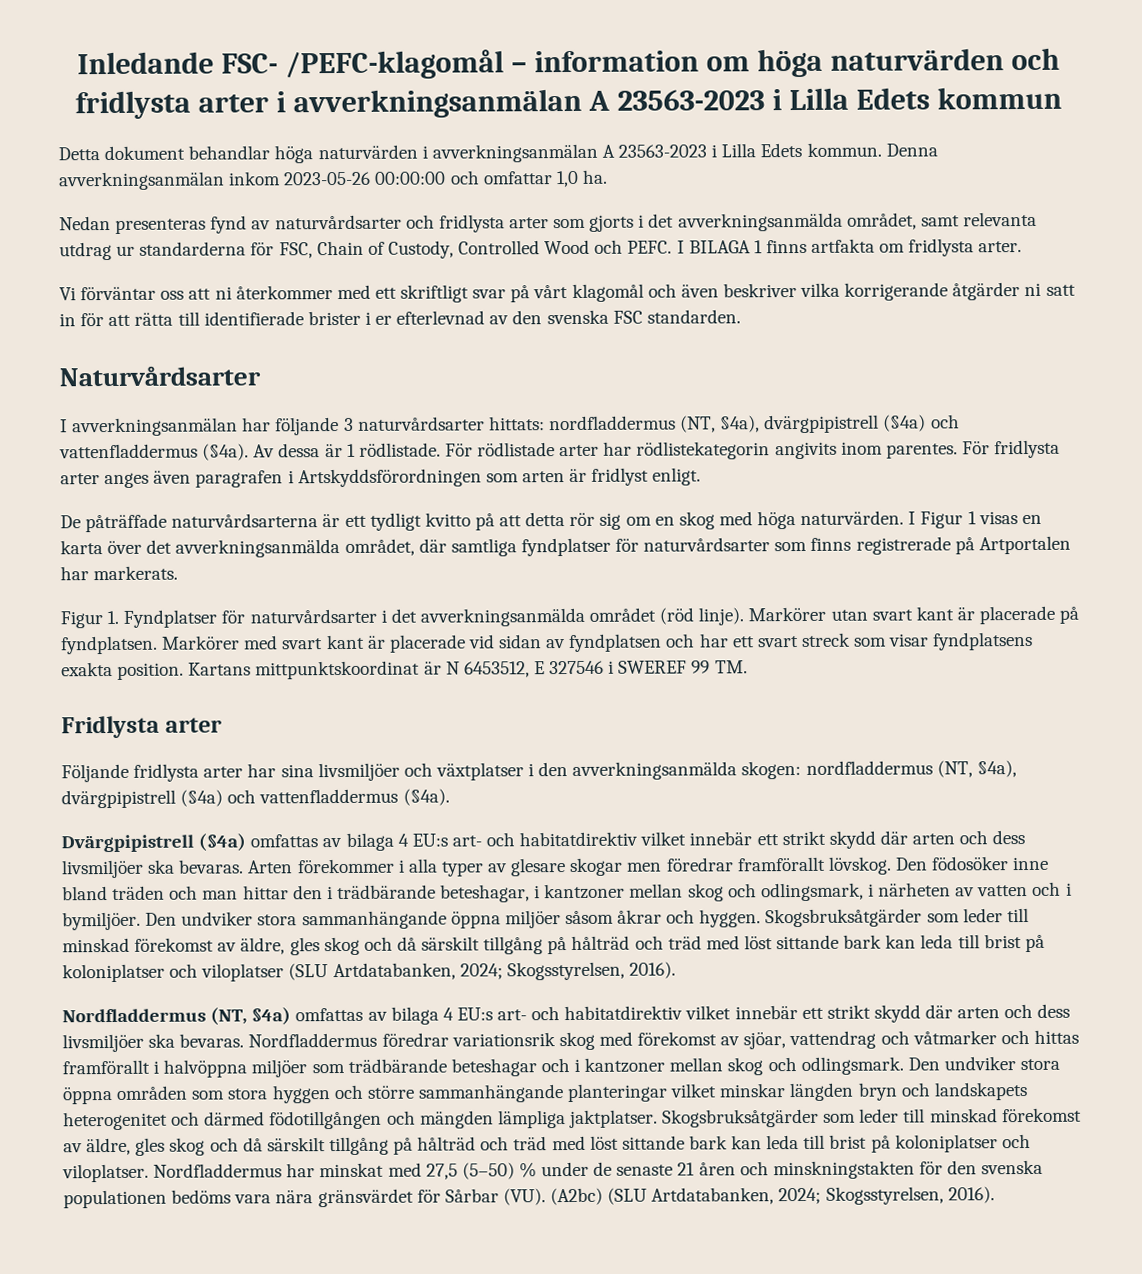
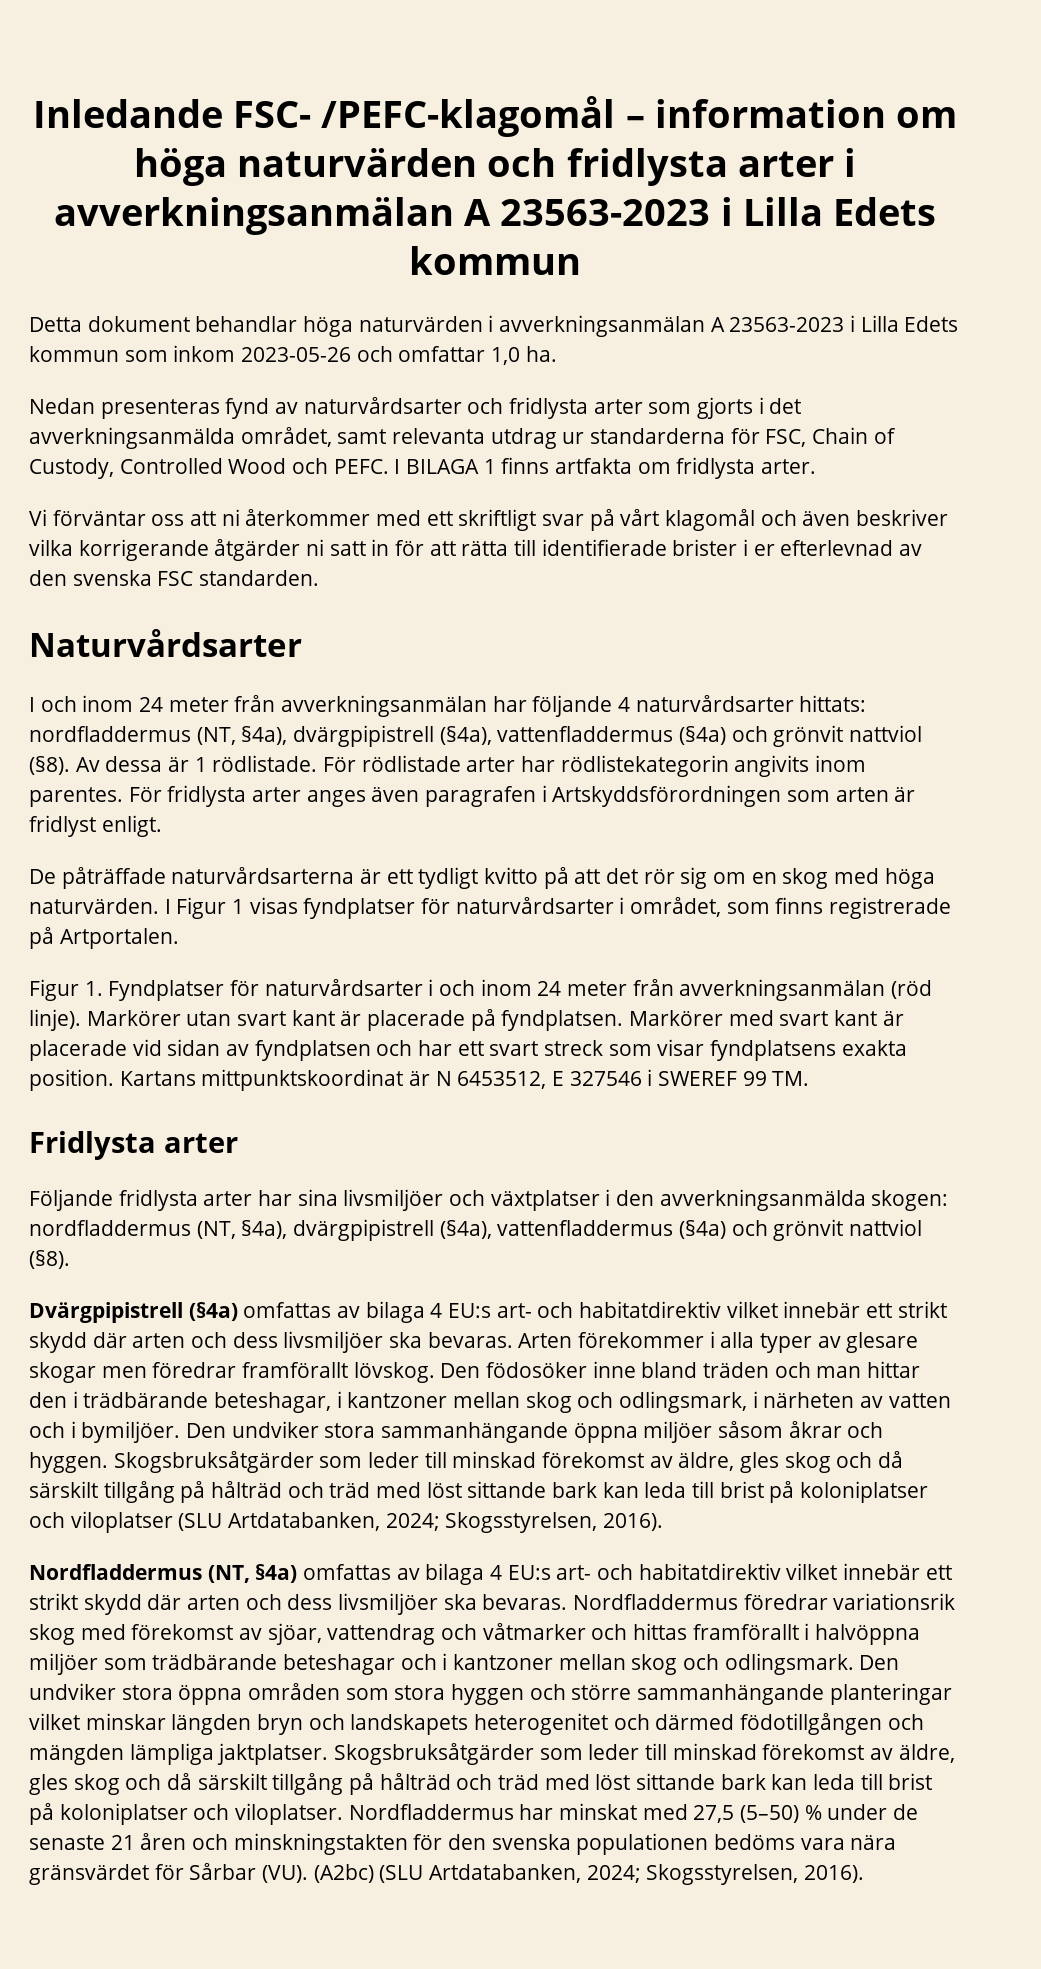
- Detta dokument behandlar höga naturvärden i avverkningsanmälan A 23563-2023 i Lilla Edets kommun. Denna avverkningsanmälan inkom 2023-05-26 00:00:00 och omfattar 1,0 ha.
+ Detta dokument behandlar höga naturvärden i avverkningsanmälan A 23563-2023 i Lilla Edets kommun som inkom 2023-05-26 och omfattar 1,0 ha.
- I avverkningsanmälan har följande 3 naturvårdsarter hittats: nordfladdermus (NT, §4a), dvärgpipistrell (§4a) och vattenfladdermus (§4a).
+ I och inom 24 meter från avverkningsanmälan har följande 4 naturvårdsarter hittats: nordfladdermus (NT, §4a), dvärgpipistrell (§4a), vattenfladdermus (§4a) och grönvit nattviol (§8).
- De påträffade naturvårdsarterna är ett tydligt kvitto på att detta rör sig om en skog med höga naturvärden.
+ De påträffade naturvårdsarterna är ett tydligt kvitto på att det rör sig om en skog med höga naturvärden.
- I Figur 1 visas en karta över det avverkningsanmälda området, där samtliga fyndplatser för naturvårdsarter som finns registrerade på Artportalen har markerats.
+ I Figur 1 visas fyndplatser för naturvårdsarter i området, som finns registrerade på Artportalen.
- Figur 1. Fyndplatser för naturvårdsarter i det avverkningsanmälda området (röd linje).
+ Figur 1. Fyndplatser för naturvårdsarter i och inom 24 meter från avverkningsanmälan (röd linje).
- Följande fridlysta arter har sina livsmiljöer och växtplatser i den avverkningsanmälda skogen: nordfladdermus (NT, §4a), dvärgpipistrell (§4a) och vattenfladdermus (§4a).
+ Följande fridlysta arter har sina livsmiljöer och växtplatser i den avverkningsanmälda skogen: nordfladdermus (NT, §4a), dvärgpipistrell (§4a), vattenfladdermus (§4a) och grönvit nattviol (§8).

